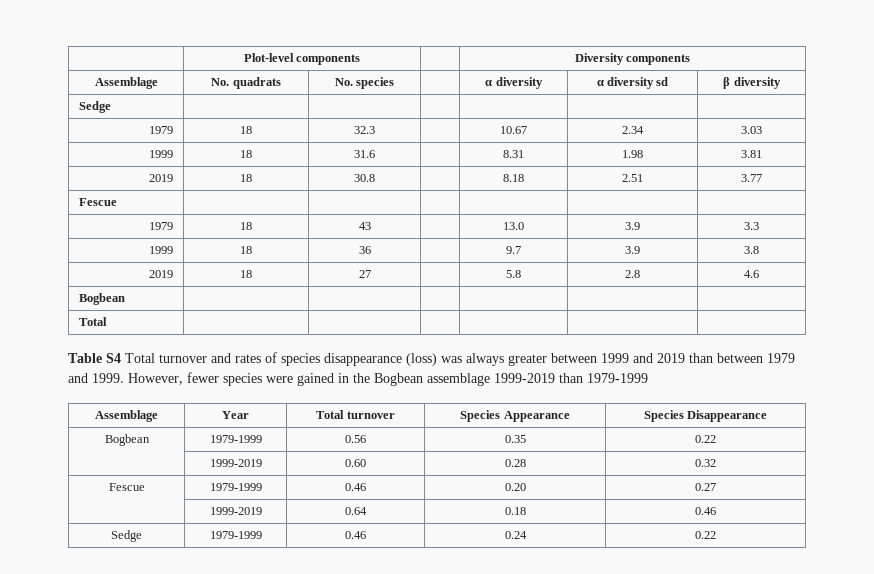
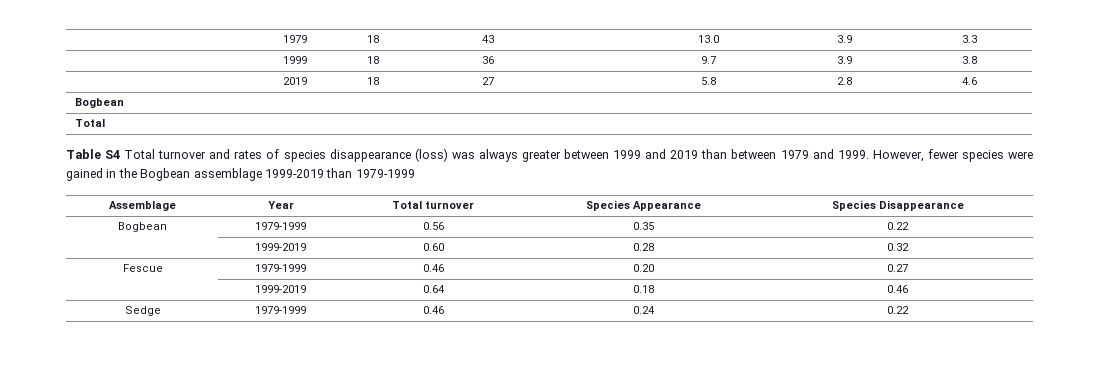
- | Plot-level components | | Diversity components
- Assemblage | No. quadrats | No. species | | α diversity | α diversity sd | β diversity
- Sedge | | | | | |
- 1979 | 18 | 32.3 | | 10.67 | 2.34 | 3.03
- 1999 | 18 | 31.6 | | 8.31 | 1.98 | 3.81
- 2019 | 18 | 30.8 | | 8.18 | 2.51 | 3.77
- Fescue | | | | | |

